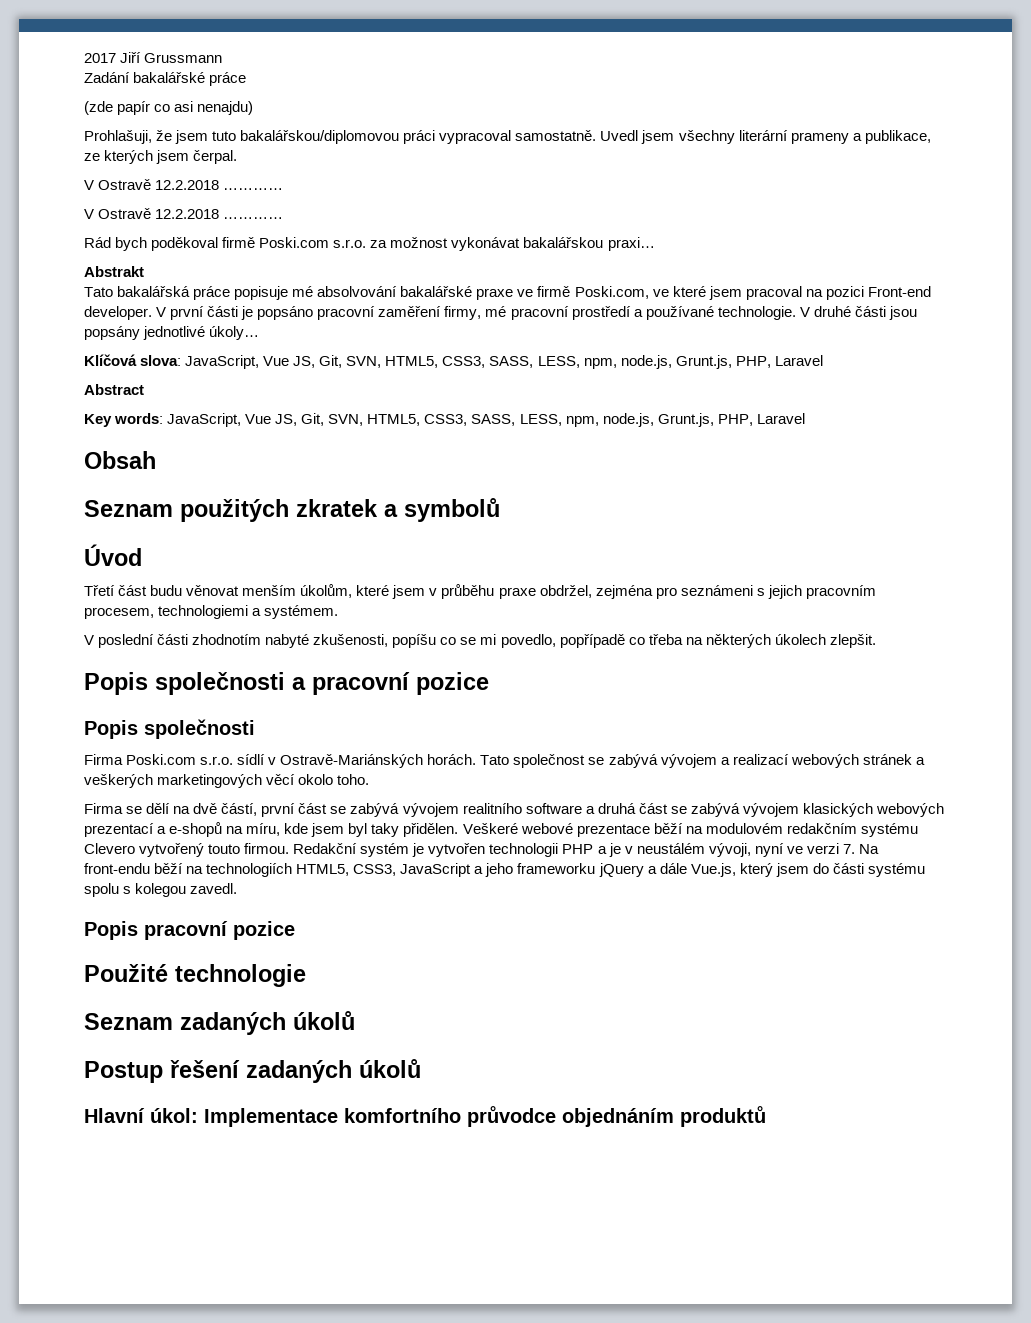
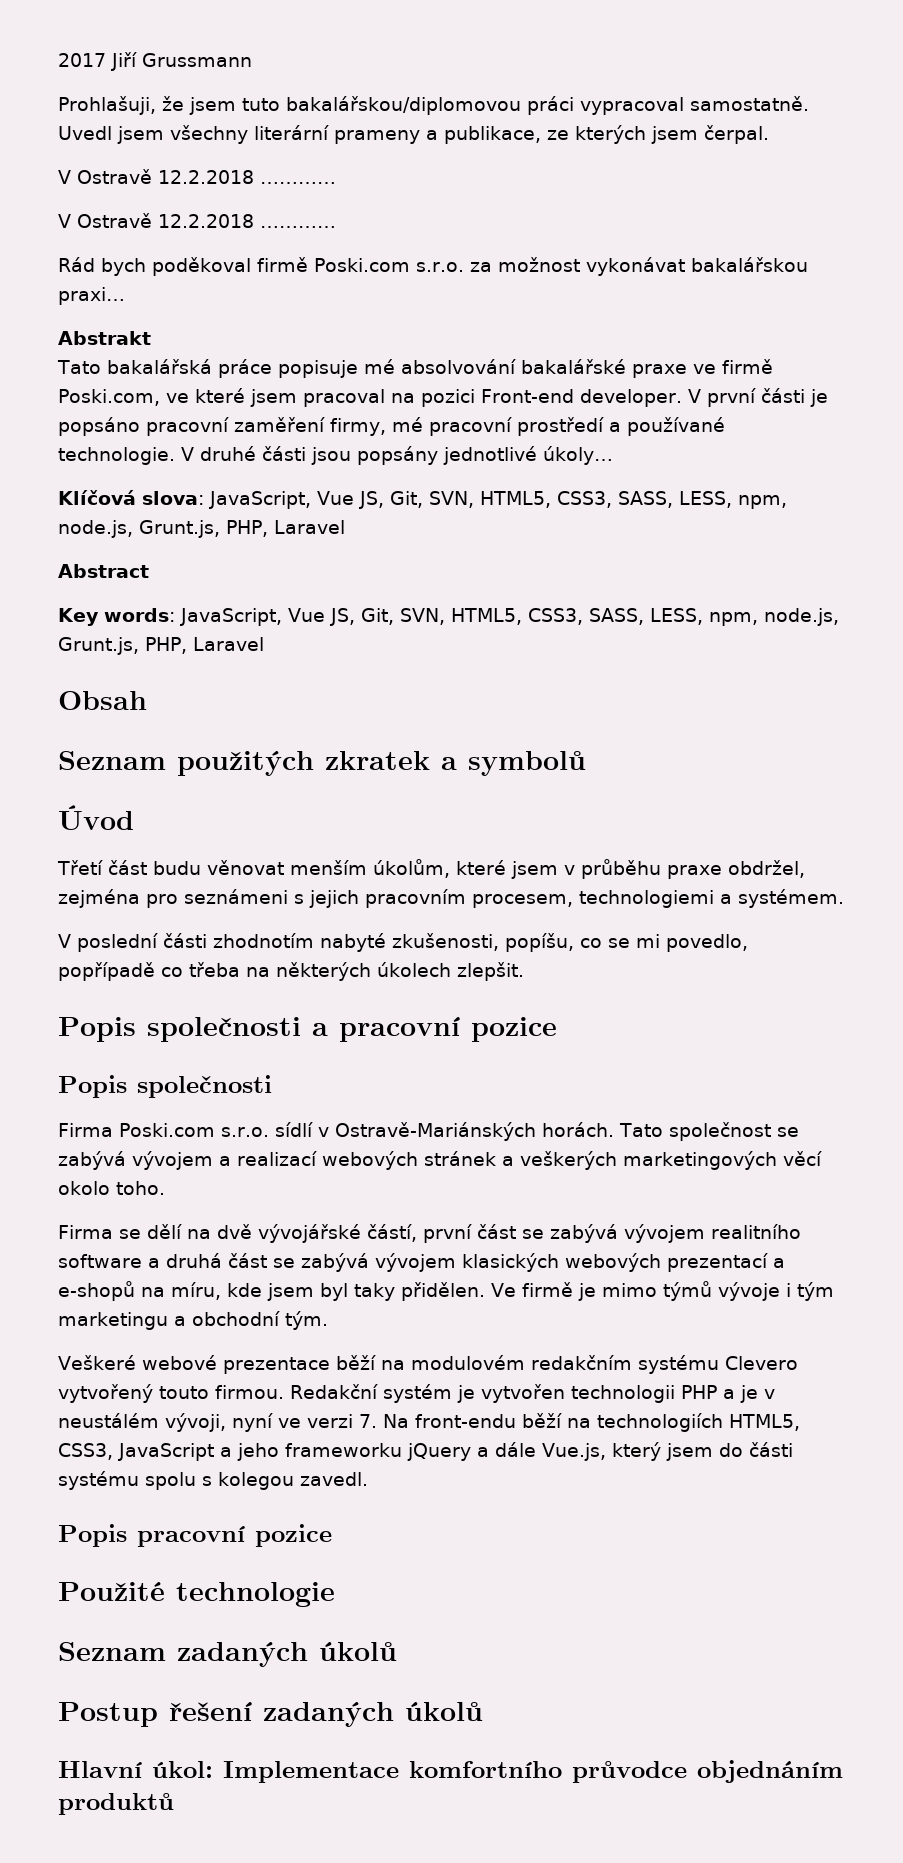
- Zadání bakalářské práce
- (zde papír co asi nenajdu)
- V poslední části zhodnotím nabyté zkušenosti, popíšu co se mi povedlo, popřípadě co třeba na některých úkolech zlepšit.
+ V poslední části zhodnotím nabyté zkušenosti, popíšu, co se mi povedlo, popřípadě co třeba na některých úkolech zlepšit.
- Firma se dělí na dvě částí, první část se zabývá vývojem realitního software a druhá část se zabývá vývojem klasických webových prezentací a e-shopů na míru, kde jsem byl taky přidělen. Veškeré webové prezentace běží na modulovém redakčním systému Clevero vytvořený touto firmou.
+ Firma se dělí na dvě vývojářské částí, první část se zabývá vývojem realitního software a druhá část se zabývá vývojem klasických webových prezentací a e-shopů na míru, kde jsem byl taky přidělen. Ve firmě je mimo týmů vývoje i tým marketingu a obchodní tým.
+ Veškeré webové prezentace běží na modulovém redakčním systému Clevero vytvořený touto firmou.

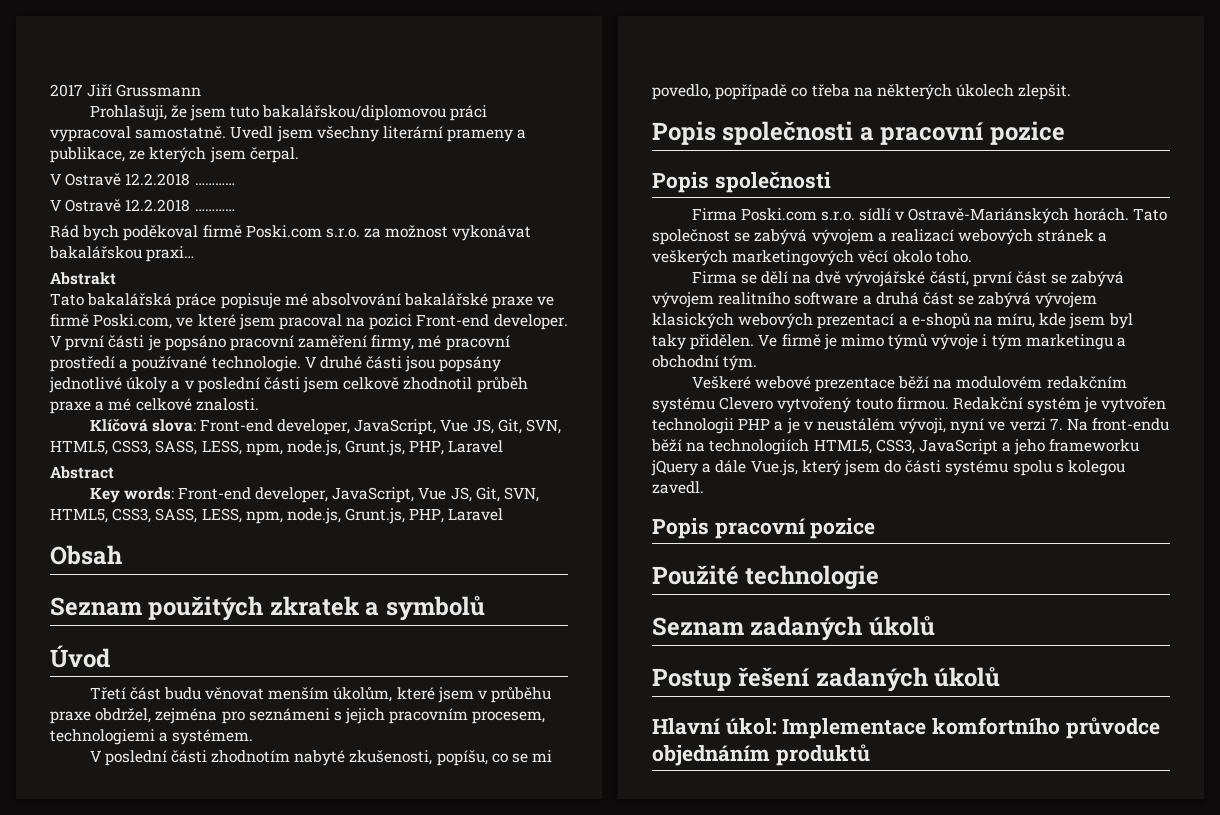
- V druhé části jsou popsány jednotlivé úkoly…
+ V druhé části jsou popsány jednotlivé úkoly a v poslední části jsem celkově zhodnotil průběh praxe a mé celkové znalosti.
- Klíčová slova: JavaScript, Vue JS, Git, SVN, HTML5, CSS3, SASS, LESS, npm, node.js, Grunt.js, PHP, Laravel
+ Klíčová slova: Front-end developer, JavaScript, Vue JS, Git, SVN, HTML5, CSS3, SASS, LESS, npm, node.js, Grunt.js, PHP, Laravel
- Key words: JavaScript, Vue JS, Git, SVN, HTML5, CSS3, SASS, LESS, npm, node.js, Grunt.js, PHP, Laravel
+ Key words: Front-end developer, JavaScript, Vue JS, Git, SVN, HTML5, CSS3, SASS, LESS, npm, node.js, Grunt.js, PHP, Laravel

